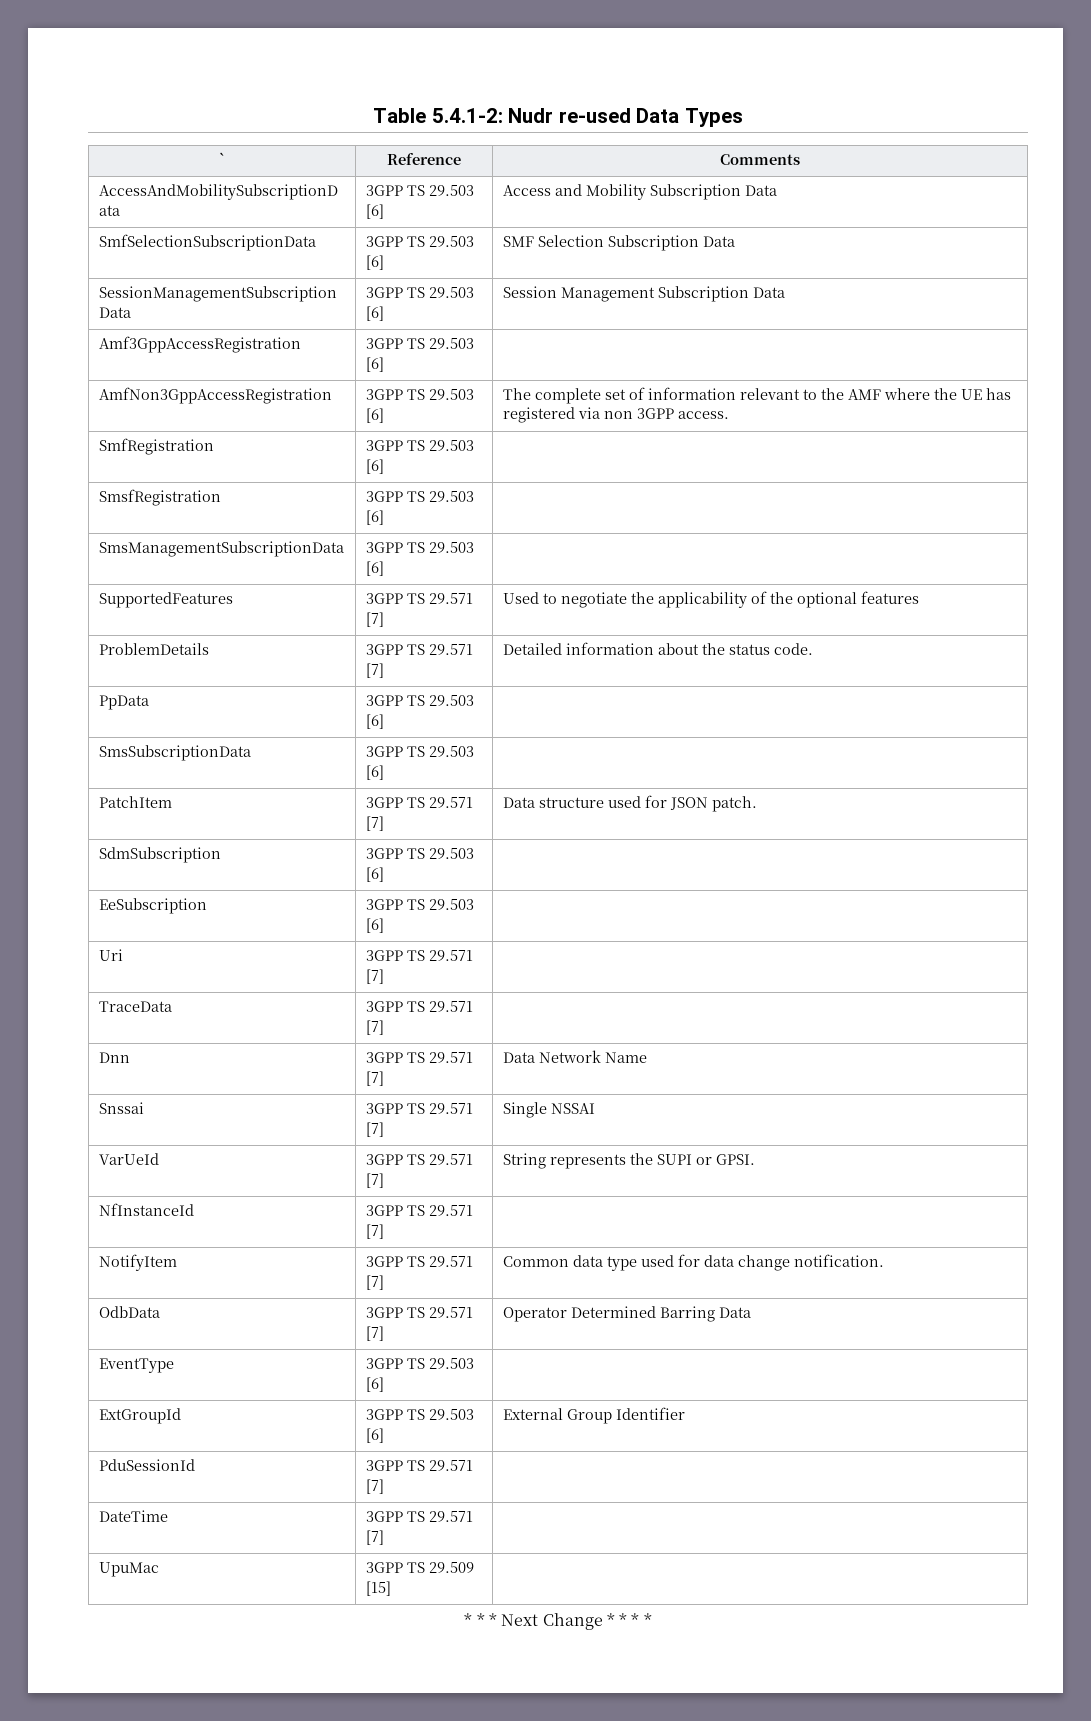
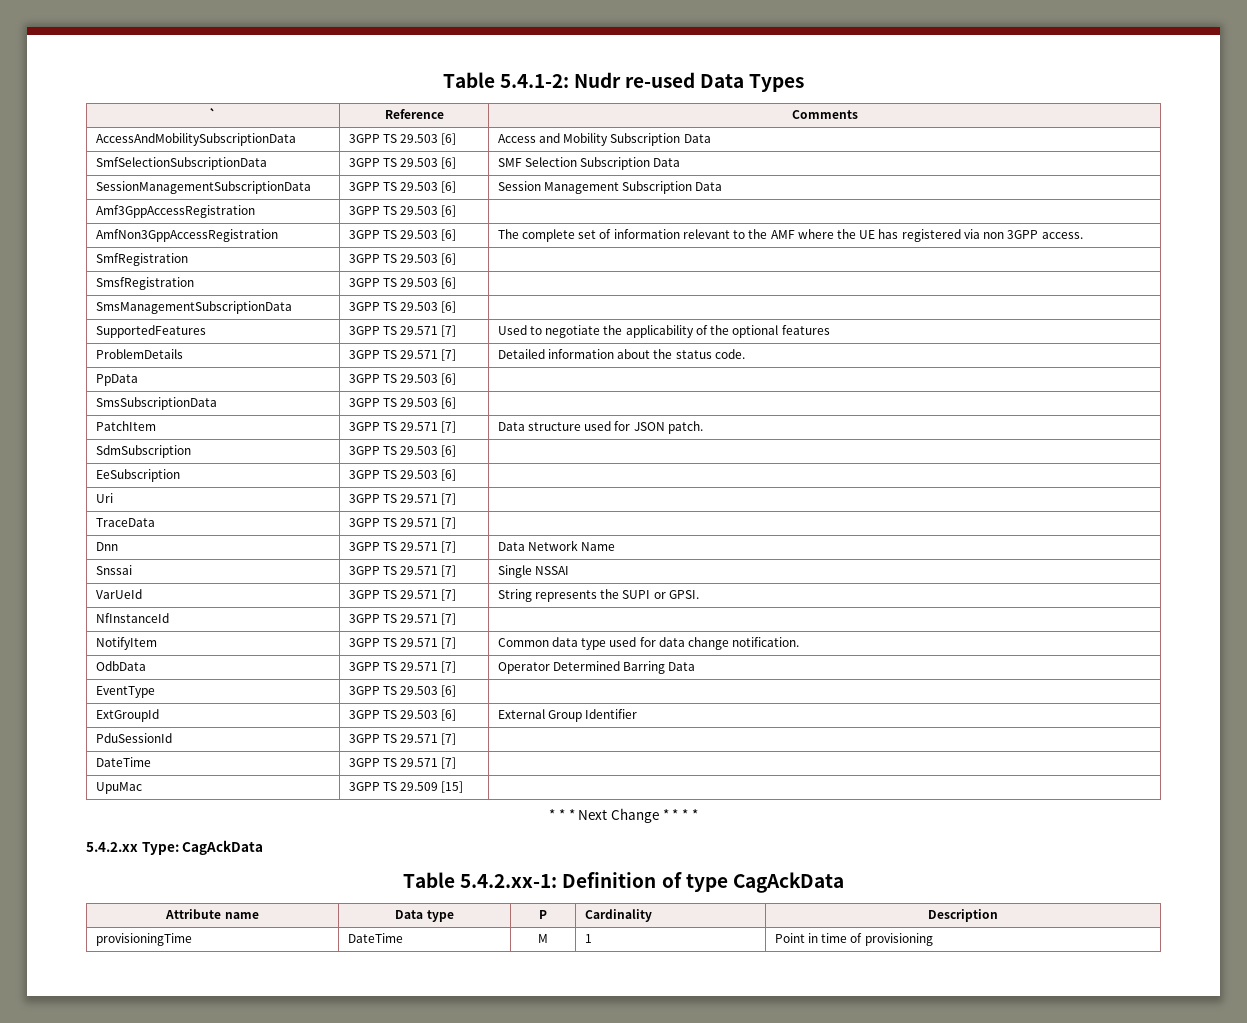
+ 5.4.2.xx Type: CagAckData
+ Table 5.4.2.xx-1: Definition of type CagAckData
+ Attribute name | Data type | P | Cardinality | Description
+ provisioningTime | DateTime | M | 1 | Point in time of provisioning

